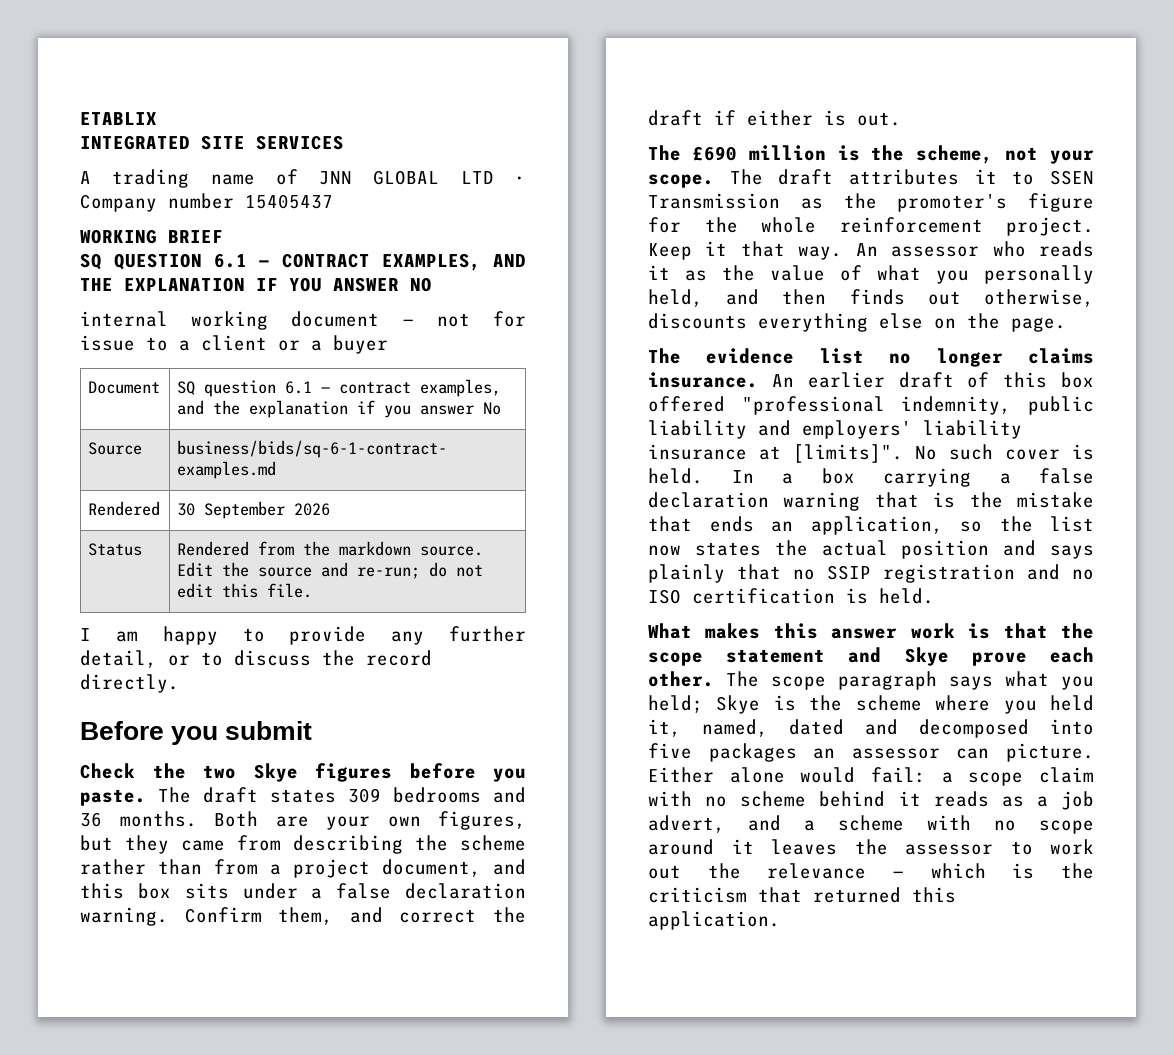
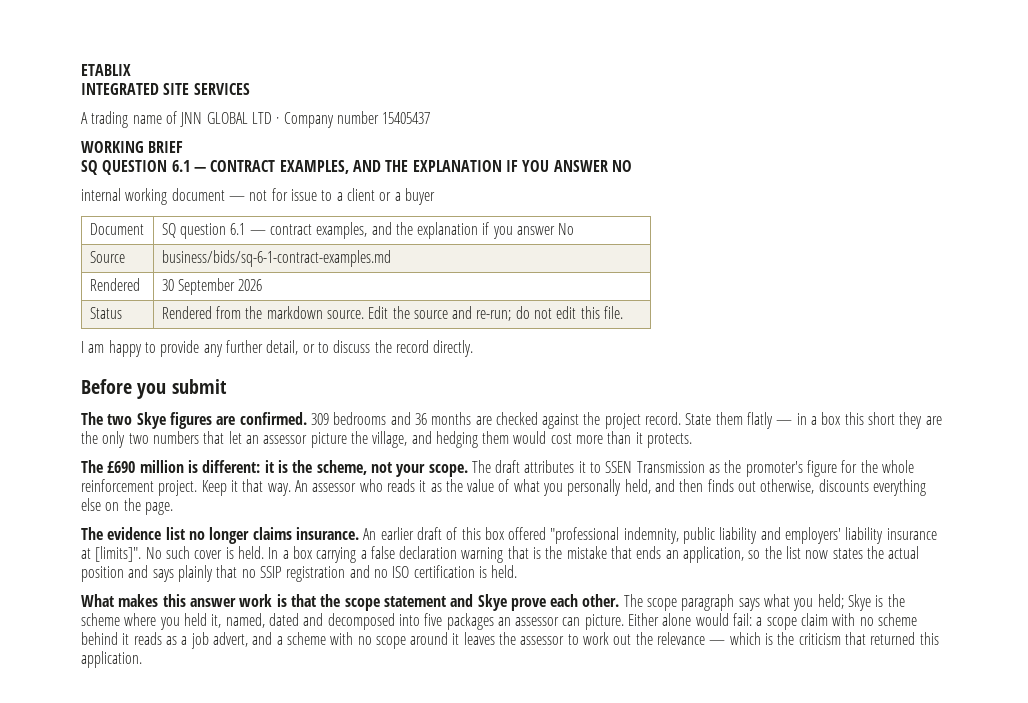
- Check the two Skye figures before you paste. The draft states 309 bedrooms and 36 months. Both are your own figures, but they came from describing the scheme rather than from a project document, and this box sits under a false declaration warning. Confirm them, and correct the draft if either is out.
+ The two Skye figures are confirmed. 309 bedrooms and 36 months are checked against the project record. State them flatly — in a box this short they are the only two numbers that let an assessor picture the village, and hedging them would cost more than it protects.
- The £690 million is the scheme, not your scope.
+ The £690 million is different: it is the scheme, not your scope.

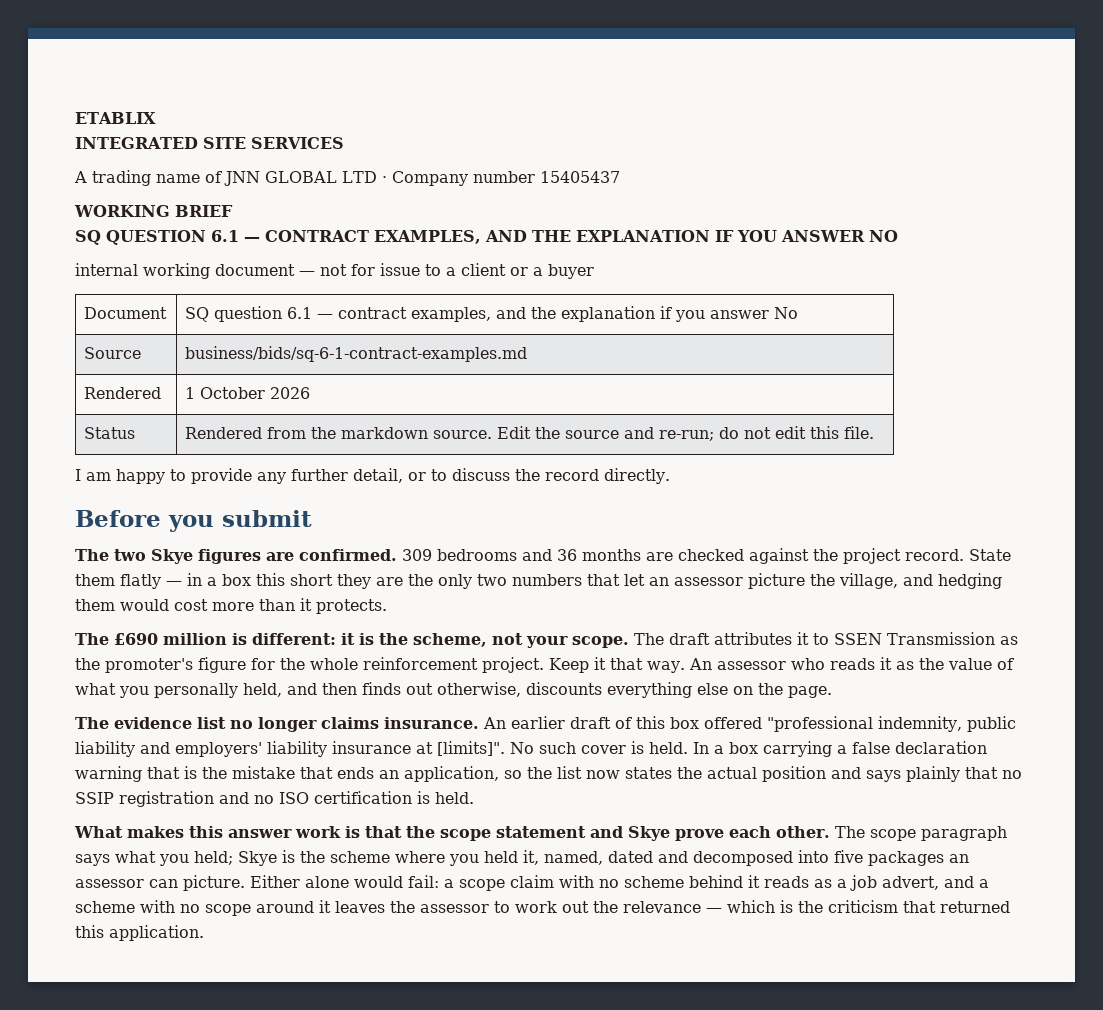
- Rendered | 30 September 2026
+ Rendered | 1 October 2026

